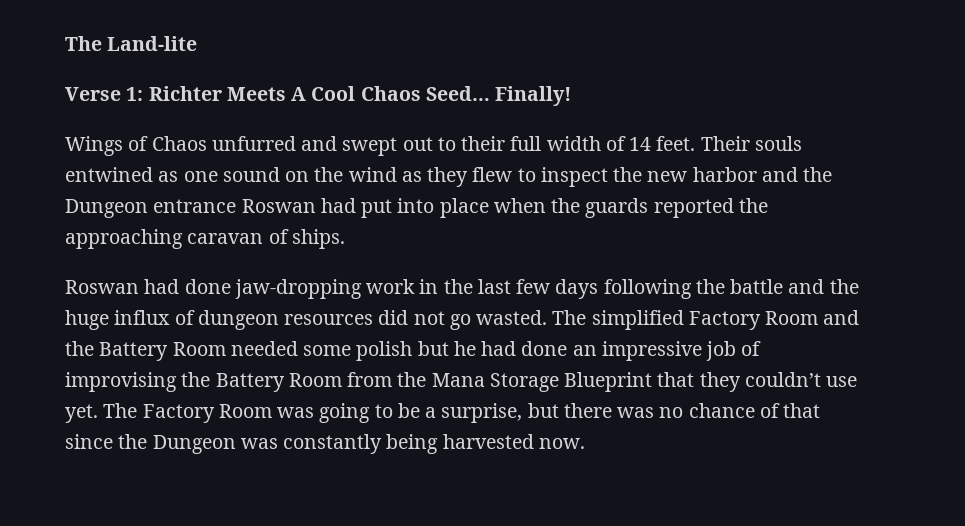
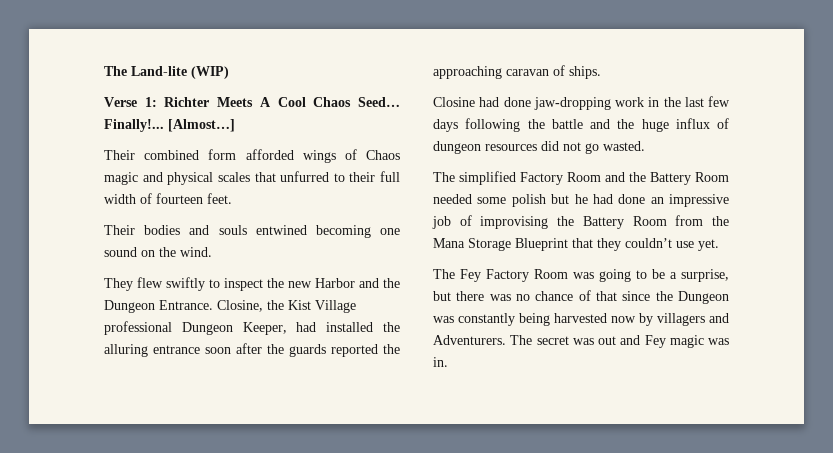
- The Land-lite
+ The Land-lite (WIP)
- Finally!
- Wings of Chaos unfurred and swept out to their full width of 14 feet. Their souls entwined as one sound on the wind as they flew to inspect the new harbor and the Dungeon entrance Roswan had put into place when the guards reported the approaching caravan of ships.
+ Finally!... [Almost…]
+ Their combined form afforded wings of Chaos magic and physical scales that unfurred to their full width of fourteen feet.
+ Their bodies and souls entwined becoming one sound on the wind.
+ They flew swiftly to inspect the new Harbor and the Dungeon Entrance. Closine, the Kist Village professional Dungeon Keeper, had installed the alluring entrance soon after the guards reported the approaching caravan of ships.
- Roswan had done jaw-dropping work in the last few days following the battle and the huge influx of dungeon resources did not go wasted. The simplified Factory Room and the Battery Room needed some polish but he had done an impressive job of improvising the Battery Room from the Mana Storage Blueprint that they couldn’t use yet. The Factory Room was going to be a surprise, but there was no chance of that since the Dungeon was constantly being harvested now.
+ Closine had done jaw-dropping work in the last few days following the battle and the huge influx of dungeon resources did not go wasted.
+ The simplified Factory Room and the Battery Room needed some polish but he had done an impressive job of improvising the Battery Room from the Mana Storage Blueprint that they couldn’t use yet.
+ The Fey Factory Room was going to be a surprise, but there was no chance of that since the Dungeon was constantly being harvested now by villagers and Adventurers. The secret was out and Fey magic was in.

